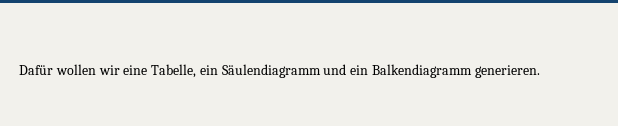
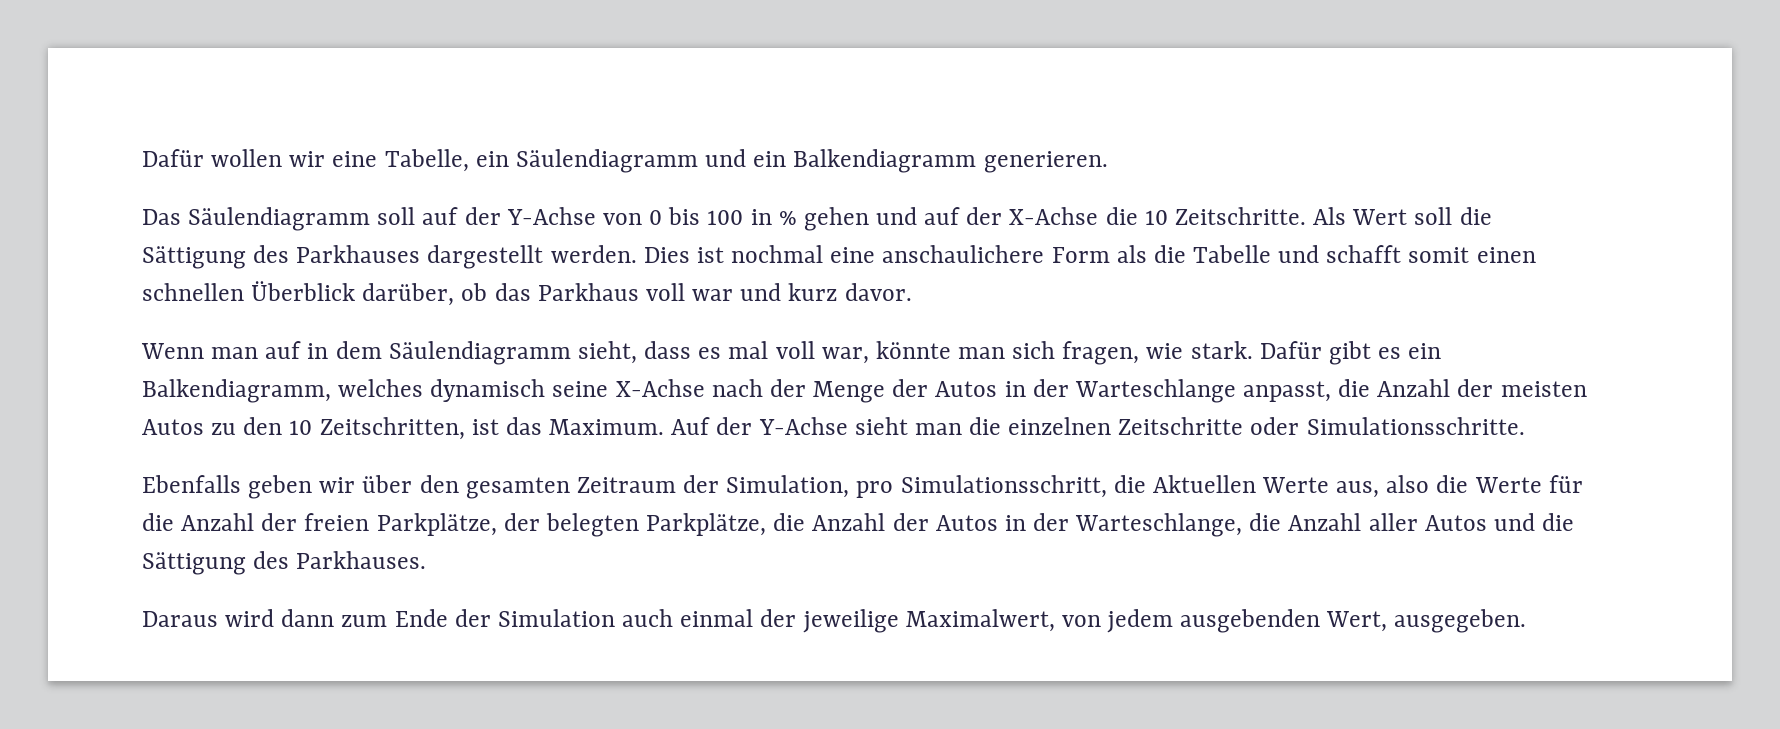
+ Das Säulendiagramm soll auf der Y-Achse von 0 bis 100 in % gehen und auf der X-Achse die 10 Zeitschritte. Als Wert soll die Sättigung des Parkhauses dargestellt werden. Dies ist nochmal eine anschaulichere Form als die Tabelle und schafft somit einen schnellen Überblick darüber, ob das Parkhaus voll war und kurz davor.
+ Wenn man auf in dem Säulendiagramm sieht, dass es mal voll war, könnte man sich fragen, wie stark. Dafür gibt es ein Balkendiagramm, welches dynamisch seine X-Achse nach der Menge der Autos in der Warteschlange anpasst, die Anzahl der meisten Autos zu den 10 Zeitschritten, ist das Maximum. Auf der Y-Achse sieht man die einzelnen Zeitschritte oder Simulationsschritte.
+ Ebenfalls geben wir über den gesamten Zeitraum der Simulation, pro Simulationsschritt, die Aktuellen Werte aus, also die Werte für die Anzahl der freien Parkplätze, der belegten Parkplätze, die Anzahl der Autos in der Warteschlange, die Anzahl aller Autos und die Sättigung des Parkhauses.
+ Daraus wird dann zum Ende der Simulation auch einmal der jeweilige Maximalwert, von jedem ausgebenden Wert, ausgegeben.

